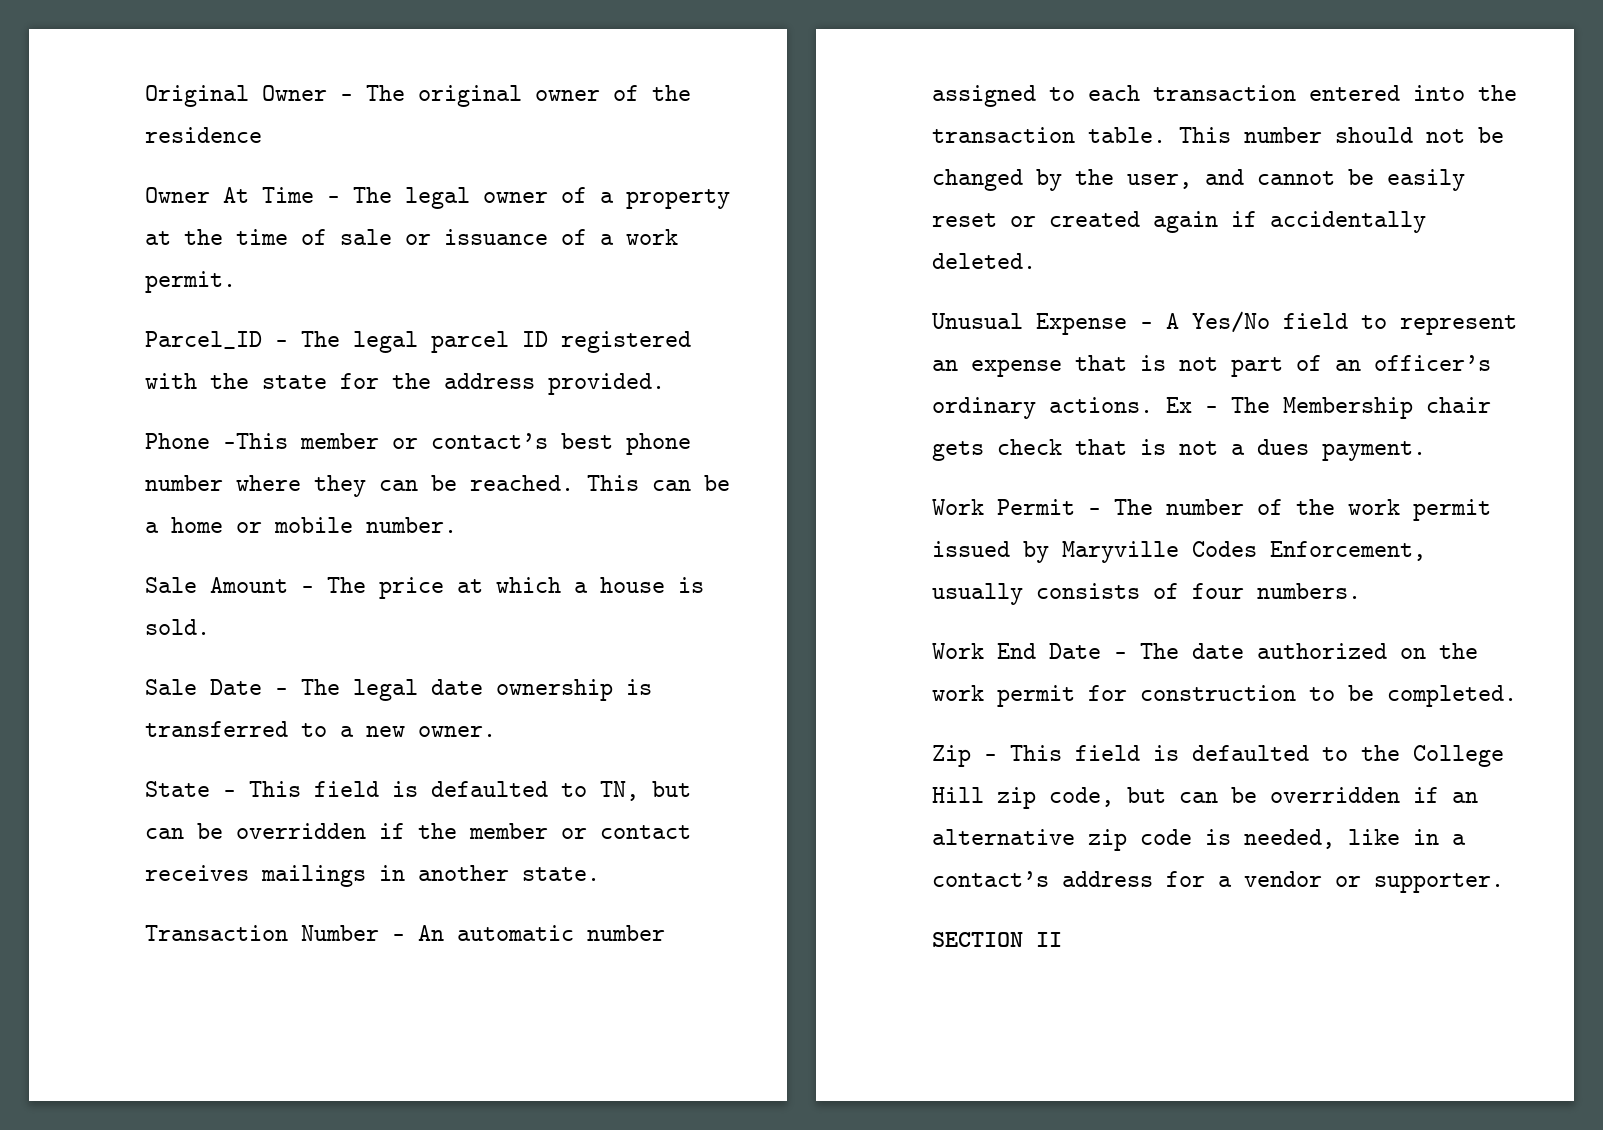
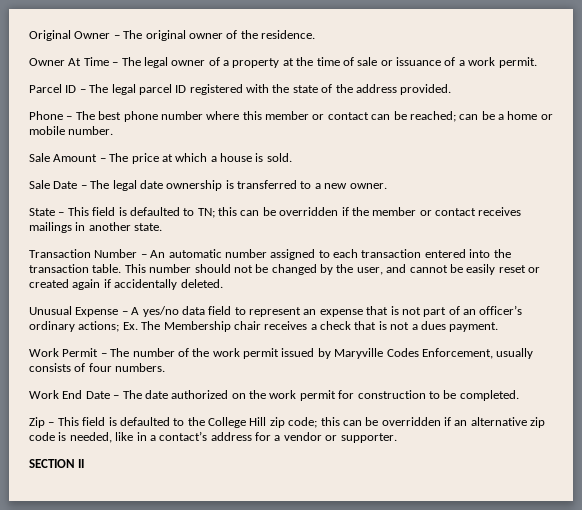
- Original Owner – The original owner of the residence
+ Original Owner – The original owner of the residence.
- Parcel_ID – The legal parcel ID registered with the state for the address provided.
+ Parcel ID – The legal parcel ID registered with the state of the address provided.
- Phone –This member or contact’s best phone number where they can be reached. This can be a home or mobile number.
+ Phone – The best phone number where this member or contact can be reached; can be a home or mobile number.
- State – This field is defaulted to TN, but can be overridden if the member or contact receives mailings in another state.
+ State – This field is defaulted to TN; this can be overridden if the member or contact receives mailings in another state.
- Unusual Expense – A Yes/No field to represent an expense that is not part of an officer’s ordinary actions. Ex – The Membership chair gets check that is not a dues payment.
+ Unusual Expense – A yes/no data field to represent an expense that is not part of an officer’s ordinary actions; Ex. The Membership chair receives a check that is not a dues payment.
- Zip – This field is defaulted to the College Hill zip code, but can be overridden if an alternative zip code is needed, like in a contact’s address for a vendor or supporter.
+ Zip – This field is defaulted to the College Hill zip code; this can be overridden if an alternative zip code is needed, like in a contact’s address for a vendor or supporter.

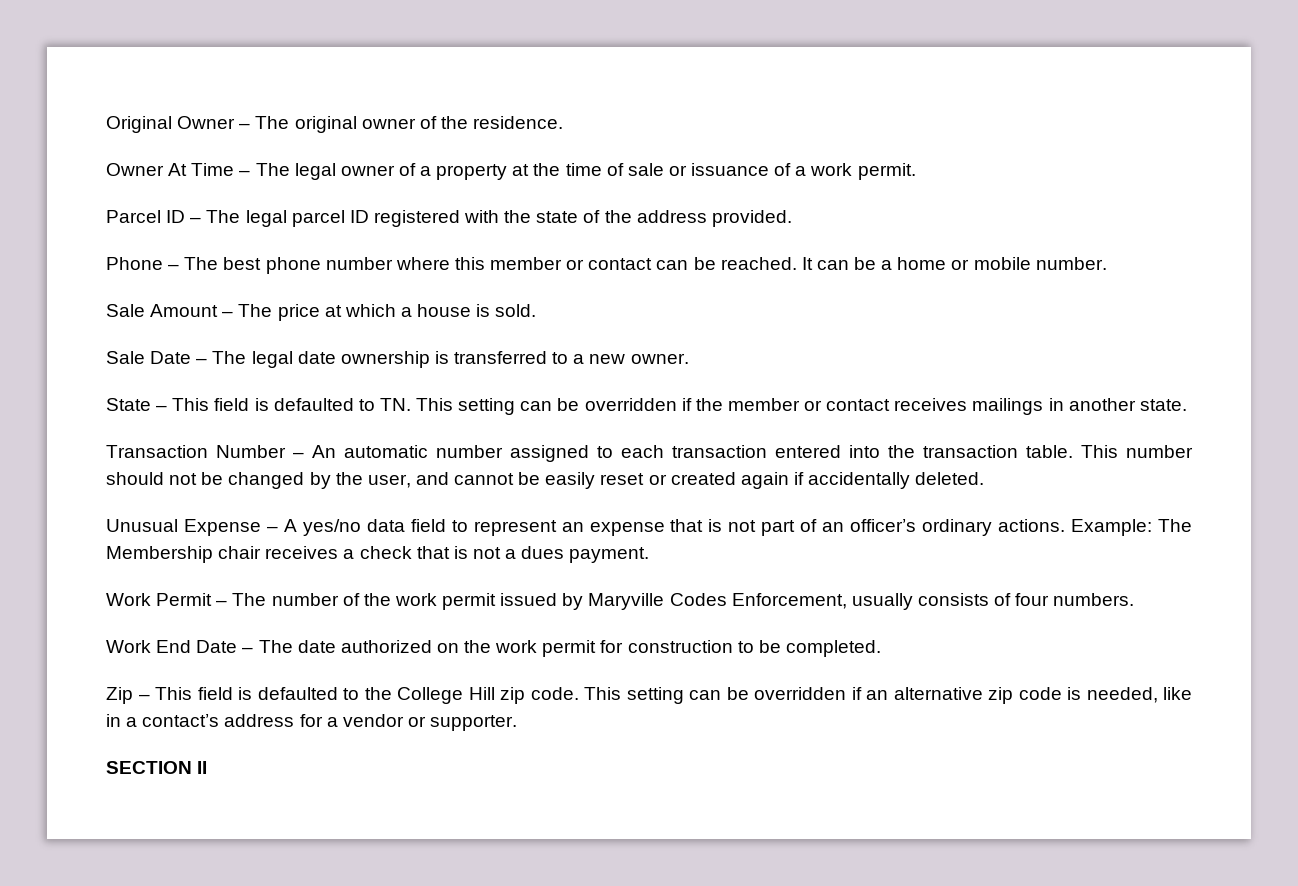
- Phone – The best phone number where this member or contact can be reached; can be a home or mobile number.
+ Phone – The best phone number where this member or contact can be reached. It can be a home or mobile number.
- State – This field is defaulted to TN; this can be overridden if the member or contact receives mailings in another state.
+ State – This field is defaulted to TN. This setting can be overridden if the member or contact receives mailings in another state.
- Unusual Expense – A yes/no data field to represent an expense that is not part of an officer’s ordinary actions; Ex. The Membership chair receives a check that is not a dues payment.
+ Unusual Expense – A yes/no data field to represent an expense that is not part of an officer’s ordinary actions. Example: The Membership chair receives a check that is not a dues payment.
- Zip – This field is defaulted to the College Hill zip code; this can be overridden if an alternative zip code is needed, like in a contact’s address for a vendor or supporter.
+ Zip – This field is defaulted to the College Hill zip code. This setting can be overridden if an alternative zip code is needed, like in a contact’s address for a vendor or supporter.

